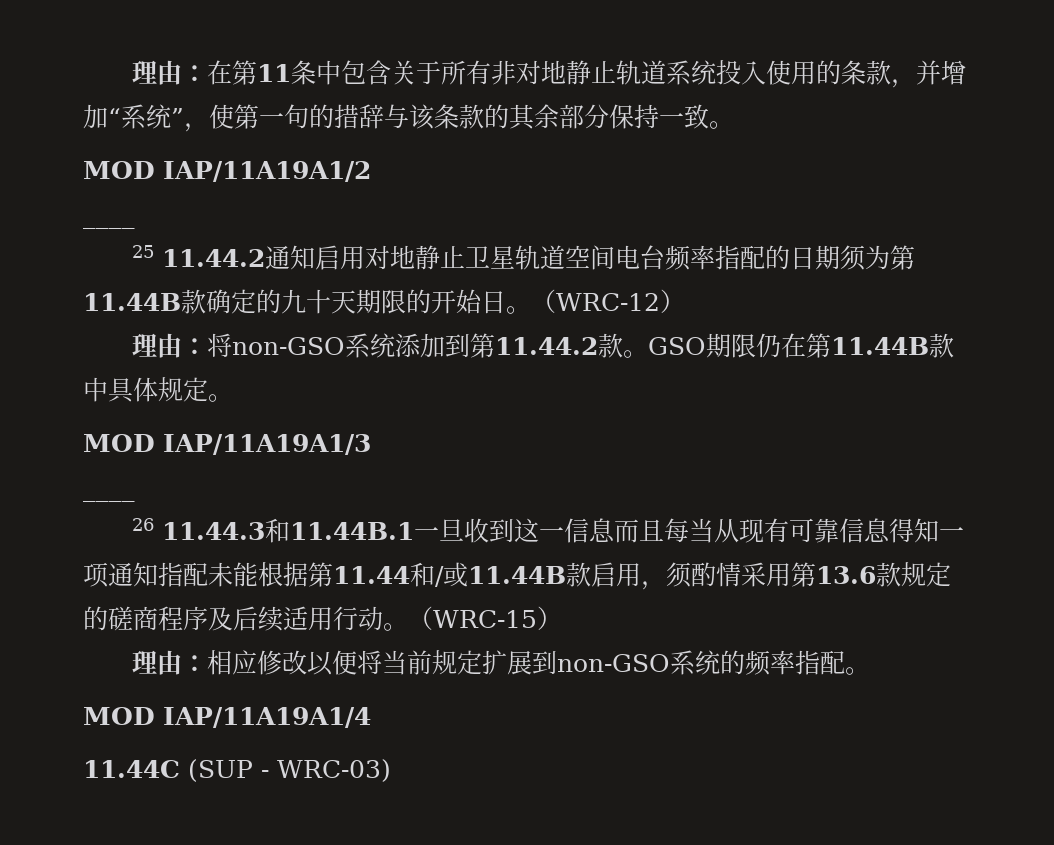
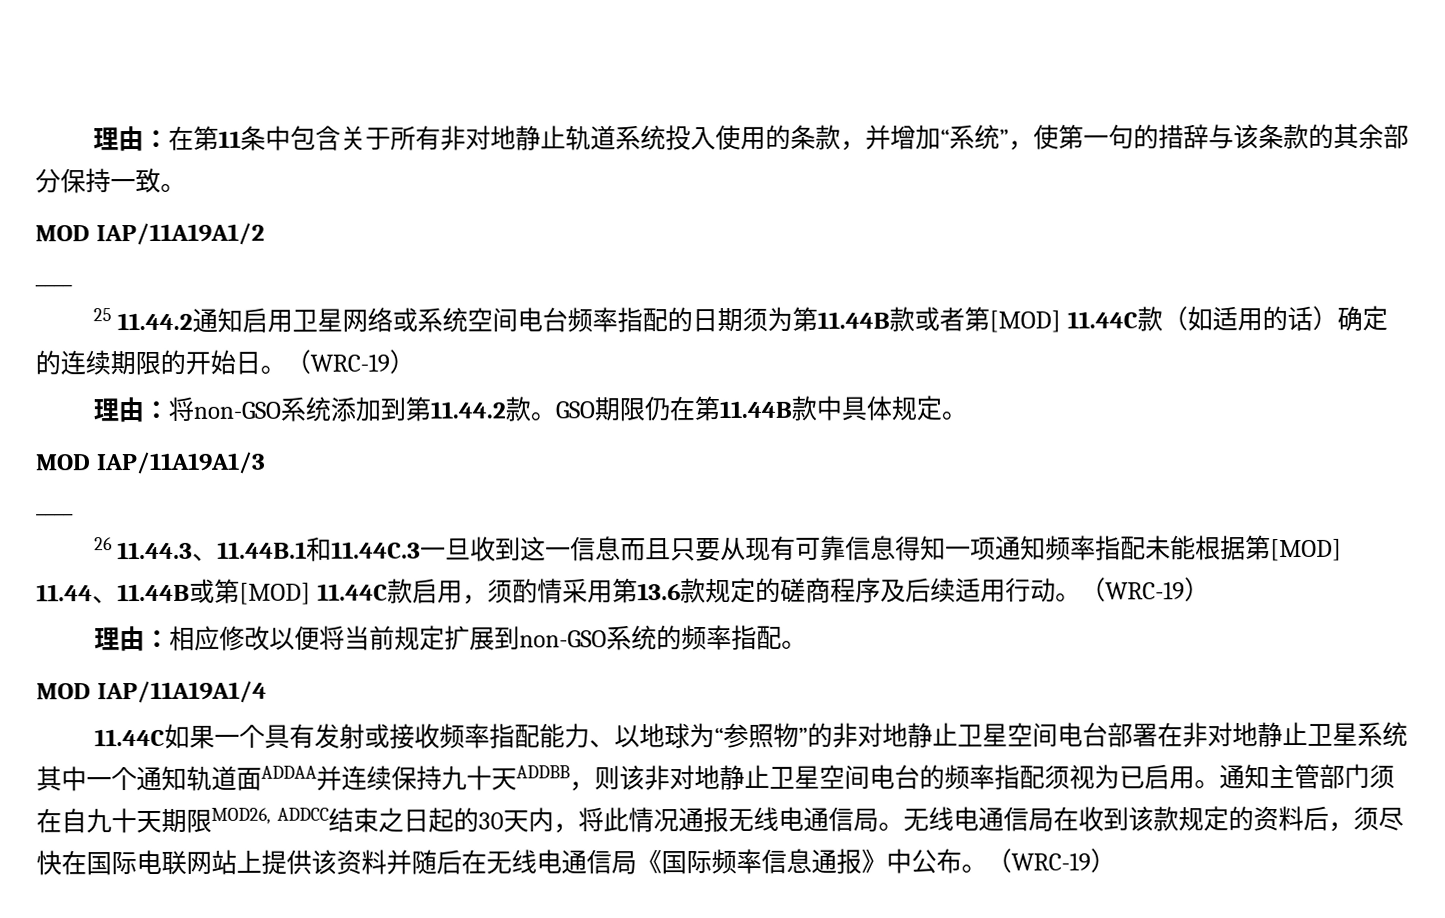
- 25 11.44.2通知启用对地静止卫星轨道空间电台频率指配的日期须为第11.44B款确定的九十天期限的开始日。（WRC-12）
+ 25 11.44.2通知启用卫星网络或系统空间电台频率指配的日期须为第11.44B款或者第[MOD] 11.44C款（如适用的话）确定的连续期限的开始日。（WRC-19）
- 26 11.44.3和11.44B.1一旦收到这一信息而且每当从现有可靠信息得知一项通知指配未能根据第11.44和/或11.44B款启用，须酌情采用第13.6款规定的磋商程序及后续适用行动。（WRC-15）
+ 26 11.44.3、11.44B.1和11.44C.3一旦收到这一信息而且只要从现有可靠信息得知一项通知频率指配未能根据第[MOD] 11.44、11.44B或第[MOD] 11.44C款启用，须酌情采用第13.6款规定的磋商程序及后续适用行动。（WRC-19）
- 11.44C (SUP - WRC-03)
+ 11.44C如果一个具有发射或接收频率指配能力、以地球为“参照物”的非对地静止卫星空间电台部署在非对地静止卫星系统其中一个通知轨道面ADDAA并连续保持九十天ADDBB，则该非对地静止卫星空间电台的频率指配须视为已启用。通知主管部门须在自九十天期限MOD26, ADDCC结束之日起的30天内，将此情况通报无线电通信局。无线电通信局在收到该款规定的资料后，须尽快在国际电联网站上提供该资料并随后在无线电通信局《国际频率信息通报》中公布。（WRC-19）

